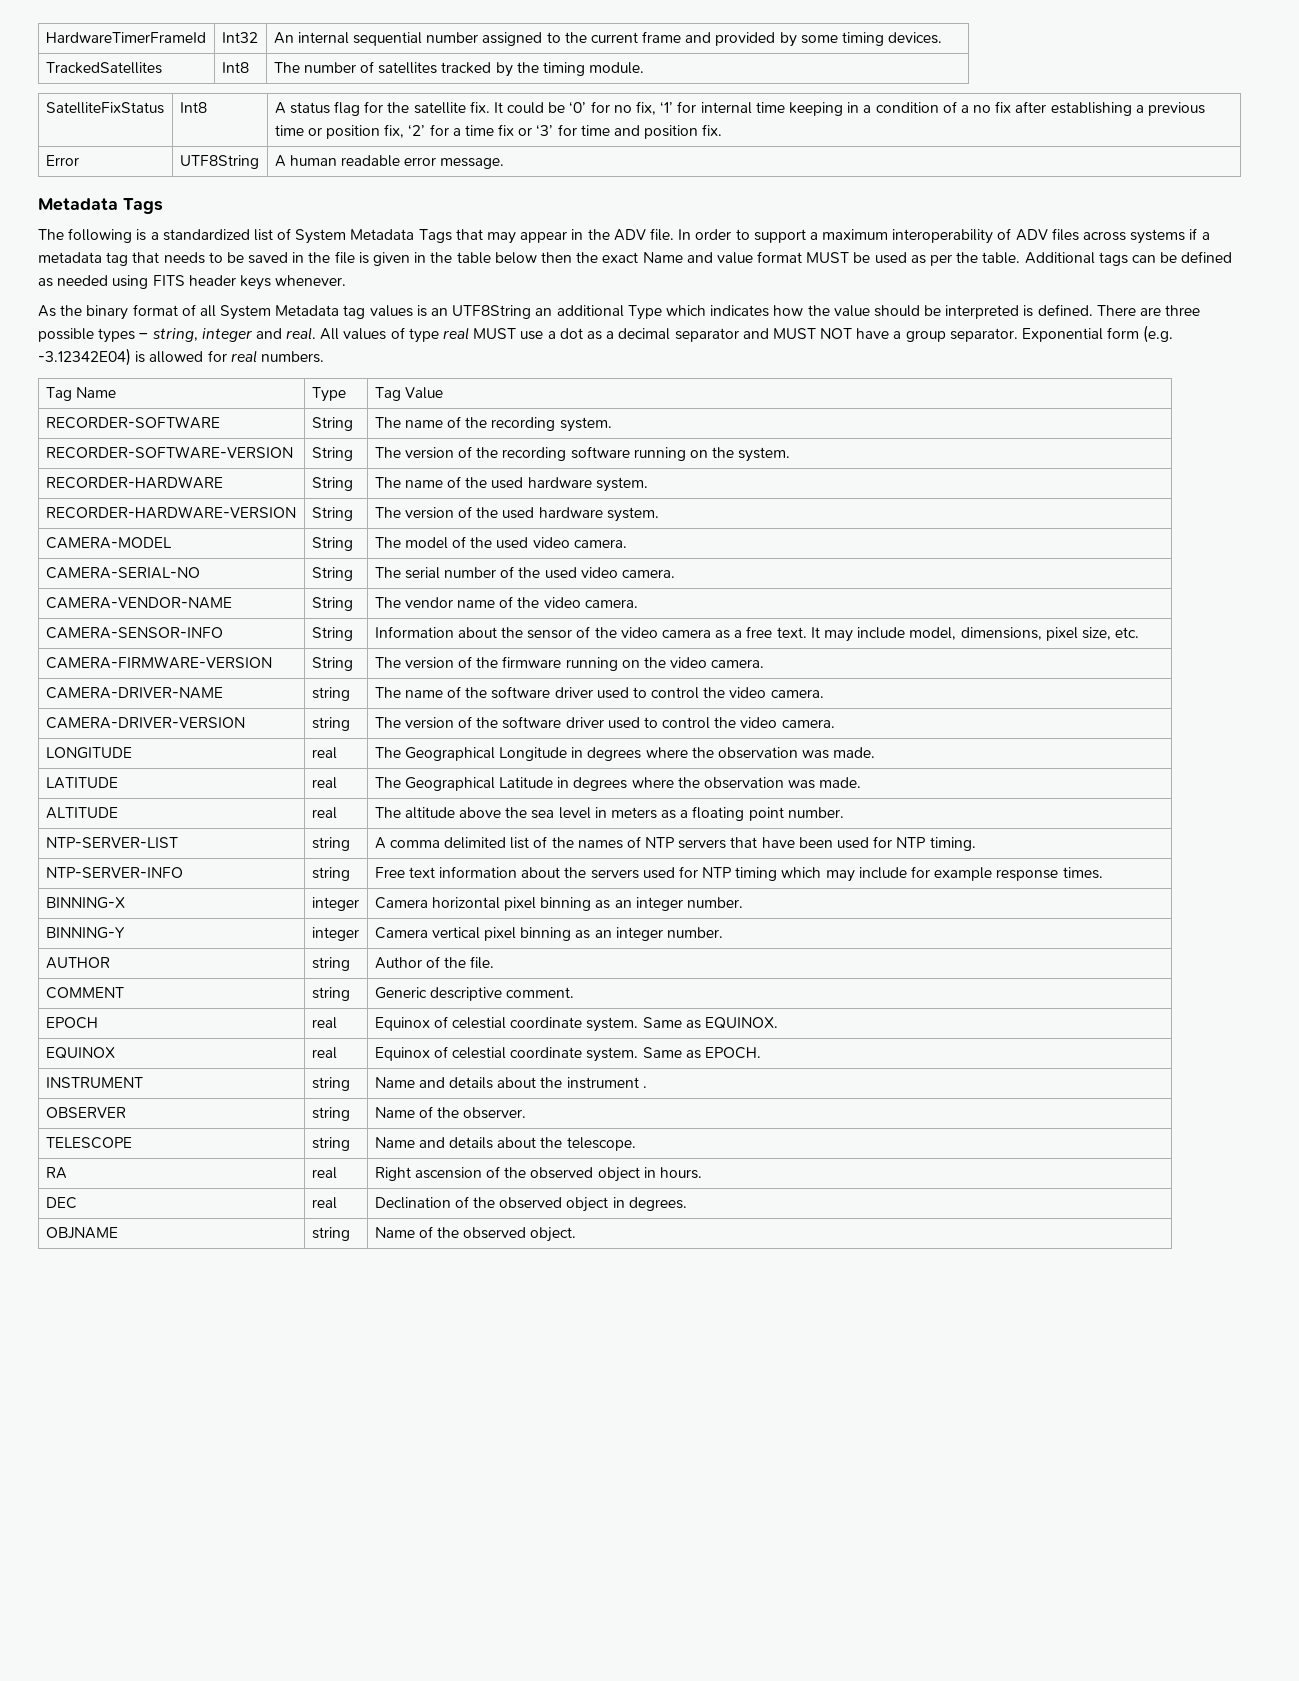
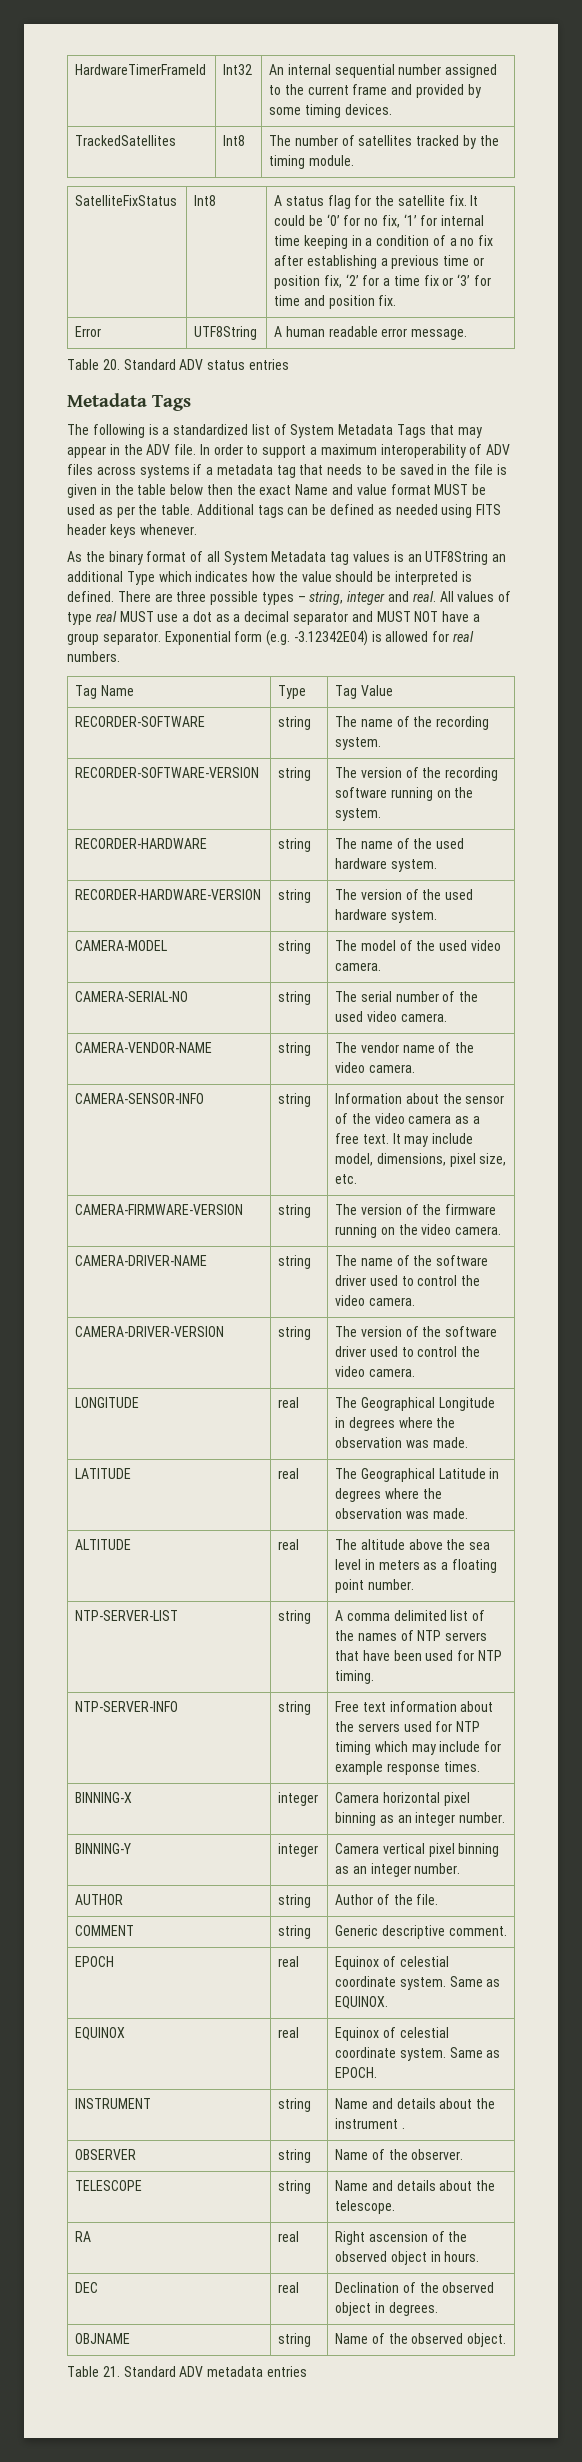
+ Table 20. Standard ADV status entries
- RECORDER-SOFTWARE | String | The name of the recording system.
+ RECORDER-SOFTWARE | string | The name of the recording system.
- RECORDER-SOFTWARE-VERSION | String | The version of the recording software running on the system.
+ RECORDER-SOFTWARE-VERSION | string | The version of the recording software running on the system.
- RECORDER-HARDWARE | String | The name of the used hardware system.
+ RECORDER-HARDWARE | string | The name of the used hardware system.
- RECORDER-HARDWARE-VERSION | String | The version of the used hardware system.
+ RECORDER-HARDWARE-VERSION | string | The version of the used hardware system.
- CAMERA-MODEL | String | The model of the used video camera.
+ CAMERA-MODEL | string | The model of the used video camera.
- CAMERA-SERIAL-NO | String | The serial number of the used video camera.
+ CAMERA-SERIAL-NO | string | The serial number of the used video camera.
- CAMERA-VENDOR-NAME | String | The vendor name of the video camera.
+ CAMERA-VENDOR-NAME | string | The vendor name of the video camera.
- CAMERA-SENSOR-INFO | String | Information about the sensor of the video camera as a free text. It may include model, dimensions, pixel size, etc.
+ CAMERA-SENSOR-INFO | string | Information about the sensor of the video camera as a free text. It may include model, dimensions, pixel size, etc.
- CAMERA-FIRMWARE-VERSION | String | The version of the firmware running on the video camera.
+ CAMERA-FIRMWARE-VERSION | string | The version of the firmware running on the video camera.
+ Table 21. Standard ADV metadata entries

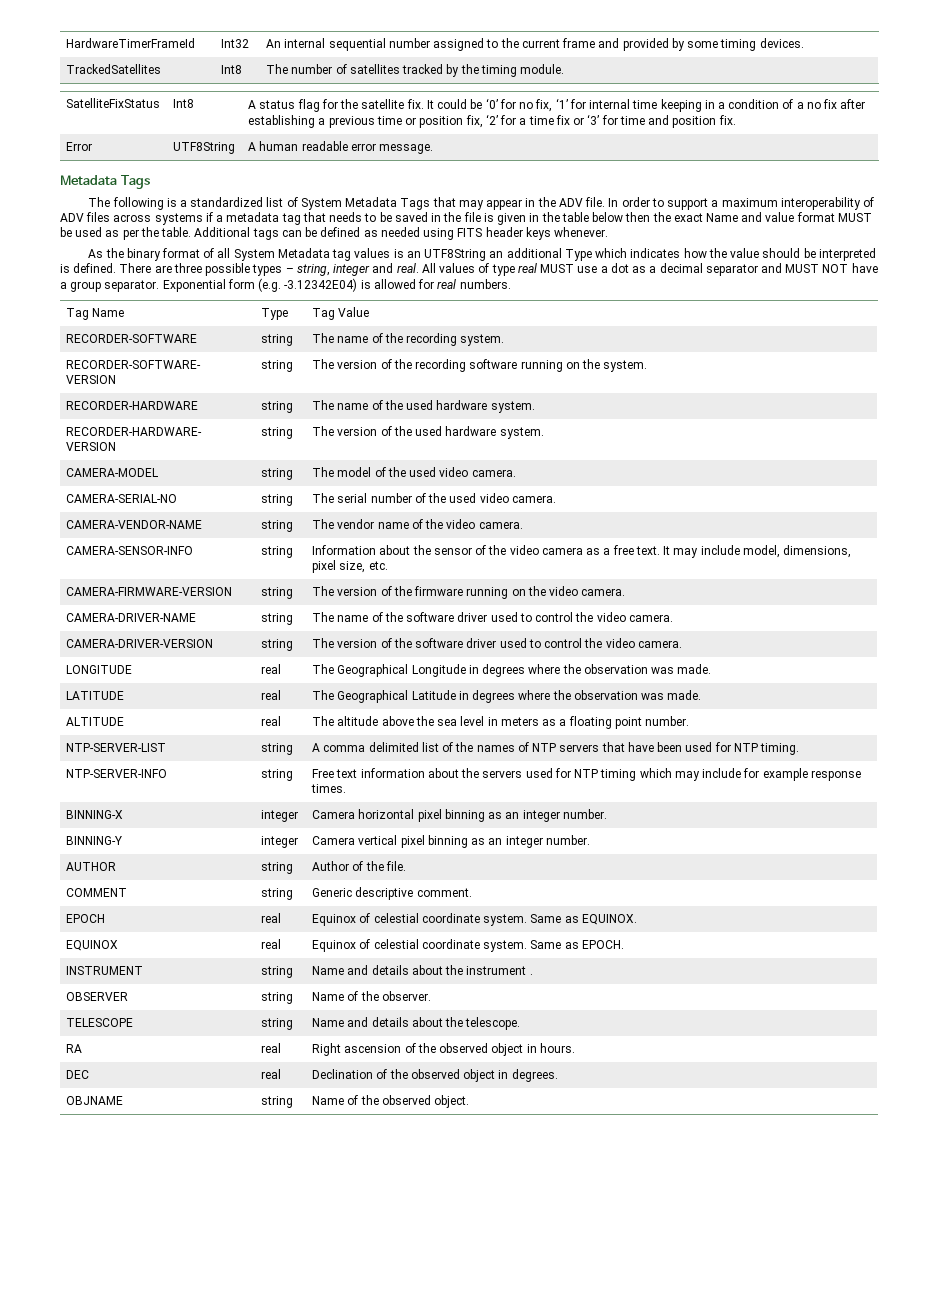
- Table 20. Standard ADV status entries
- Table 21. Standard ADV metadata entries

